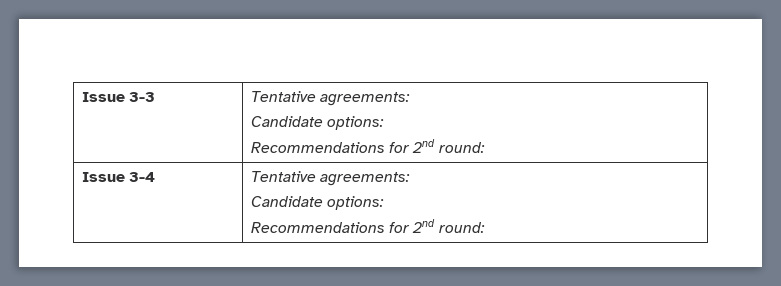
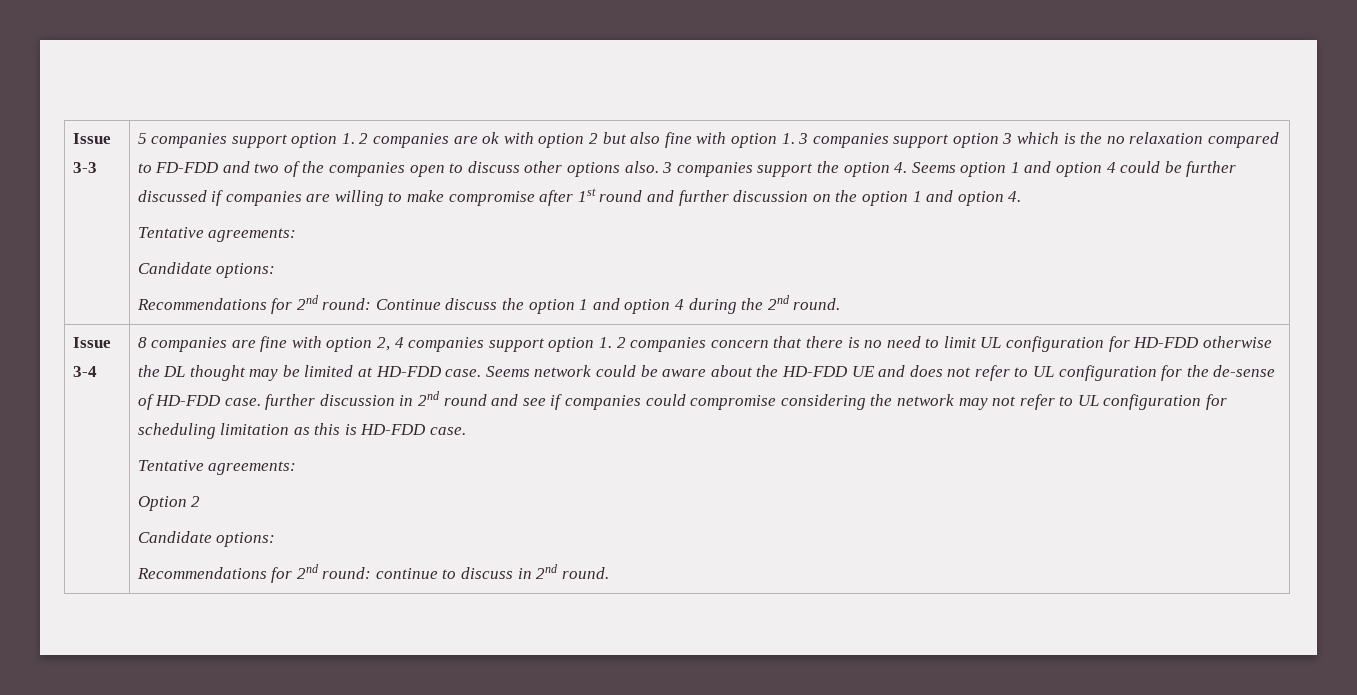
- Issue 3-3 | Tentative agreements:
+ Issue 3-3 | 5 companies support option 1. 2 companies are ok with option 2 but also fine with option 1. 3 companies support option 3 which is the no relaxation compared to FD-FDD and two of the companies open to discuss other options also. 3 companies support the option 4. Seems option 1 and option 4 could be further discussed if companies are willing to make compromise after 1st round and further discussion on the option 1 and option 4.
+ Tentative agreements:
  Candidate options:
- Recommendations for 2nd round:
- Issue 3-4 | Tentative agreements:
+ Recommendations for 2nd round: Continue discuss the option 1 and option 4 during the 2nd round.
+ Issue 3-4 | 8 companies are fine with option 2, 4 companies support option 1. 2 companies concern that there is no need to limit UL configuration for HD-FDD otherwise the DL thought may be limited at HD-FDD case. Seems network could be aware about the HD-FDD UE and does not refer to UL configuration for the de-sense of HD-FDD case. further discussion in 2nd round and see if companies could compromise considering the network may not refer to UL configuration for scheduling limitation as this is HD-FDD case.
+ Tentative agreements:
+ Option 2
  Candidate options:
- Recommendations for 2nd round:
+ Recommendations for 2nd round: continue to discuss in 2nd round.

